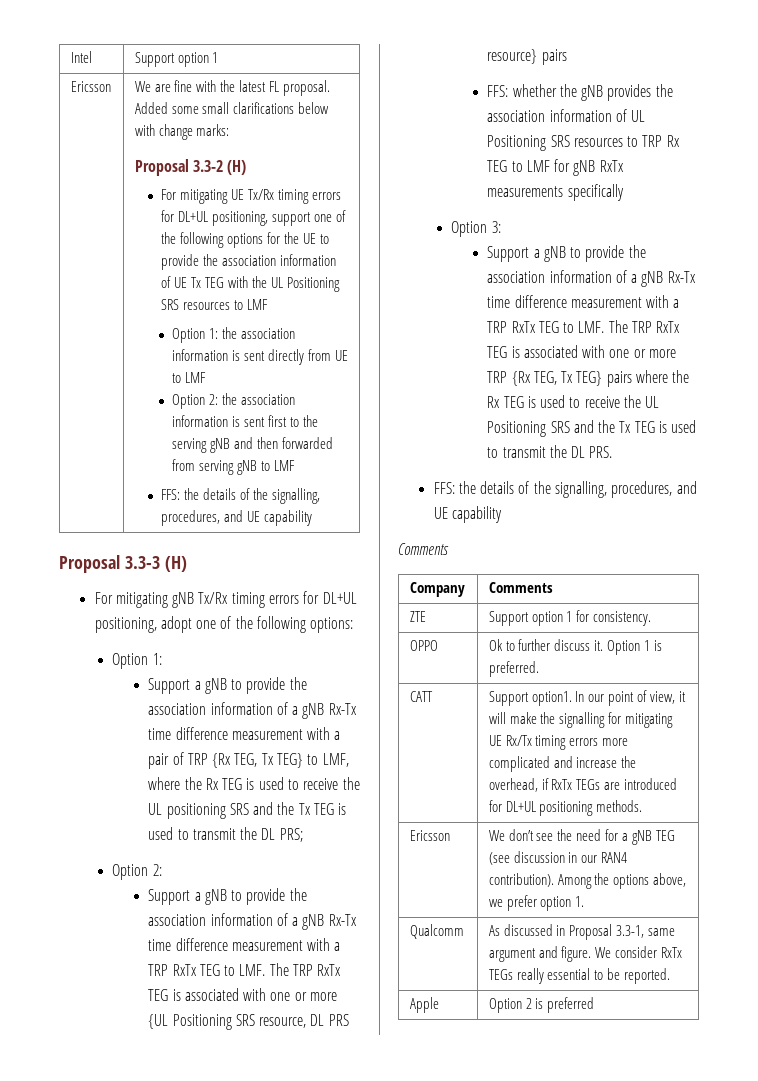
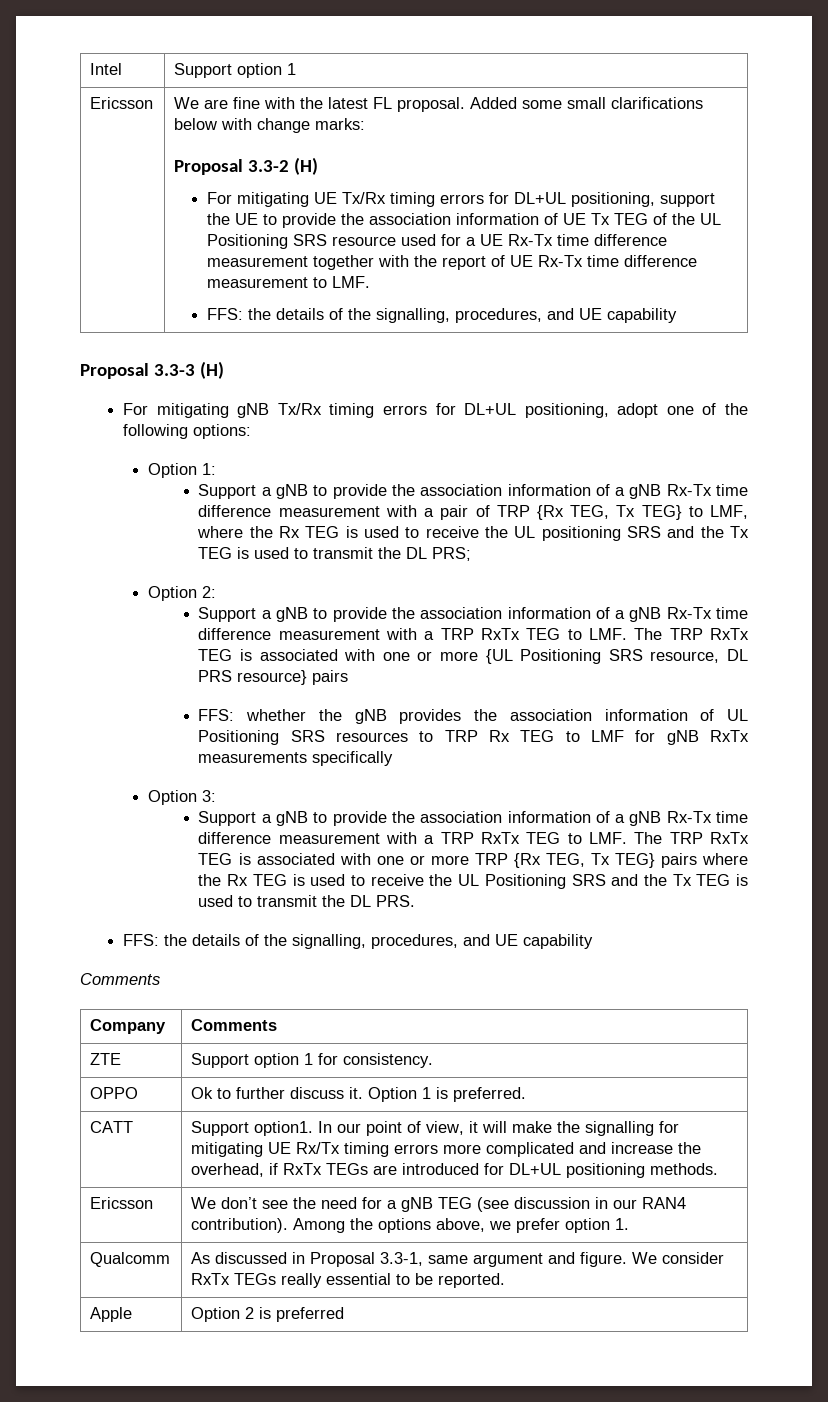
- For mitigating UE Tx/Rx timing errors for DL+UL positioning, support one of the following options for the UE to provide the association information of UE Tx TEG with the UL Positioning SRS resources to LMF
- Option 1: the association information is sent directly from UE to LMF
- Option 2: the association information is sent first to the serving gNB and then forwarded from serving gNB to LMF
+ For mitigating UE Tx/Rx timing errors for DL+UL positioning, support the UE to provide the association information of UE Tx TEG of the UL Positioning SRS resource used for a UE Rx-Tx time difference measurement together with the report of UE Rx-Tx time difference measurement to LMF.

